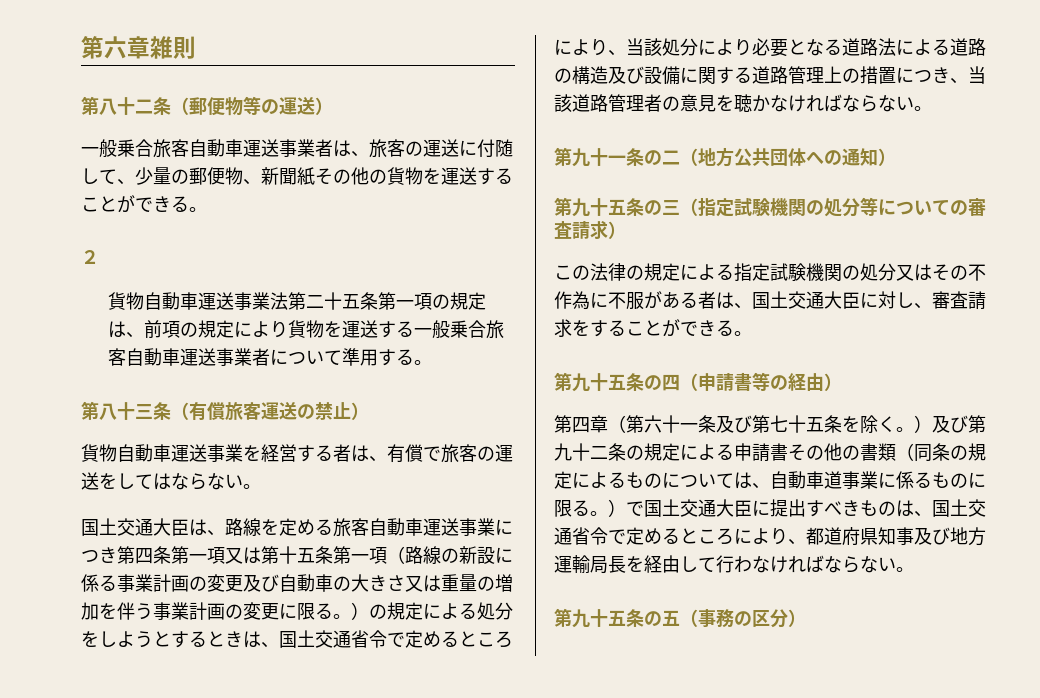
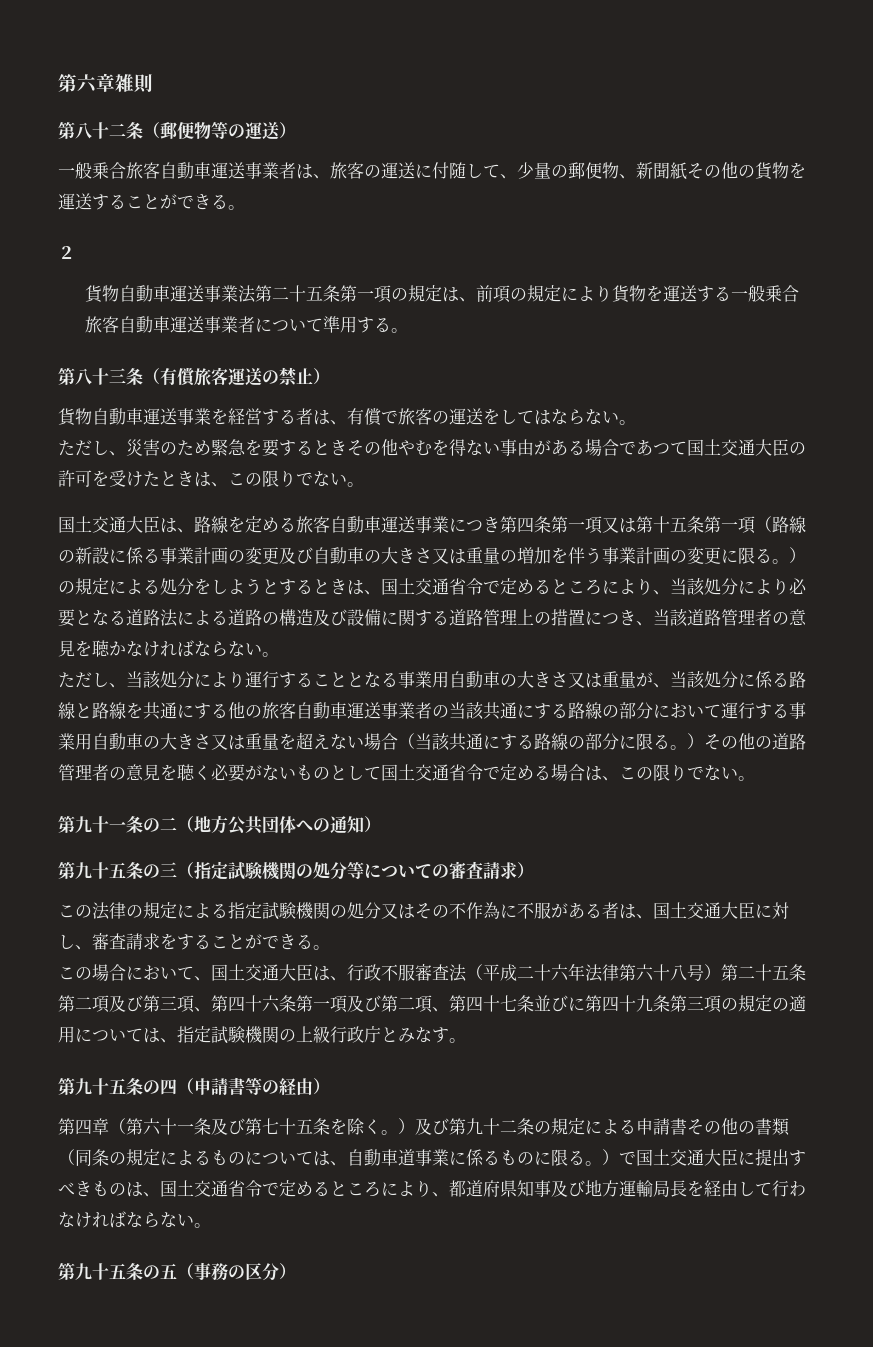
+ ただし、災害のため緊急を要するときその他やむを得ない事由がある場合であつて国土交通大臣の許可を受けたときは、この限りでない。
+ ただし、当該処分により運行することとなる事業用自動車の大きさ又は重量が、当該処分に係る路線と路線を共通にする他の旅客自動車運送事業者の当該共通にする路線の部分において運行する事業用自動車の大きさ又は重量を超えない場合（当該共通にする路線の部分に限る。）その他の道路管理者の意見を聴く必要がないものとして国土交通省令で定める場合は、この限りでない。
+ この場合において、国土交通大臣は、行政不服審査法（平成二十六年法律第六十八号）第二十五条第二項及び第三項、第四十六条第一項及び第二項、第四十七条並びに第四十九条第三項の規定の適用については、指定試験機関の上級行政庁とみなす。

